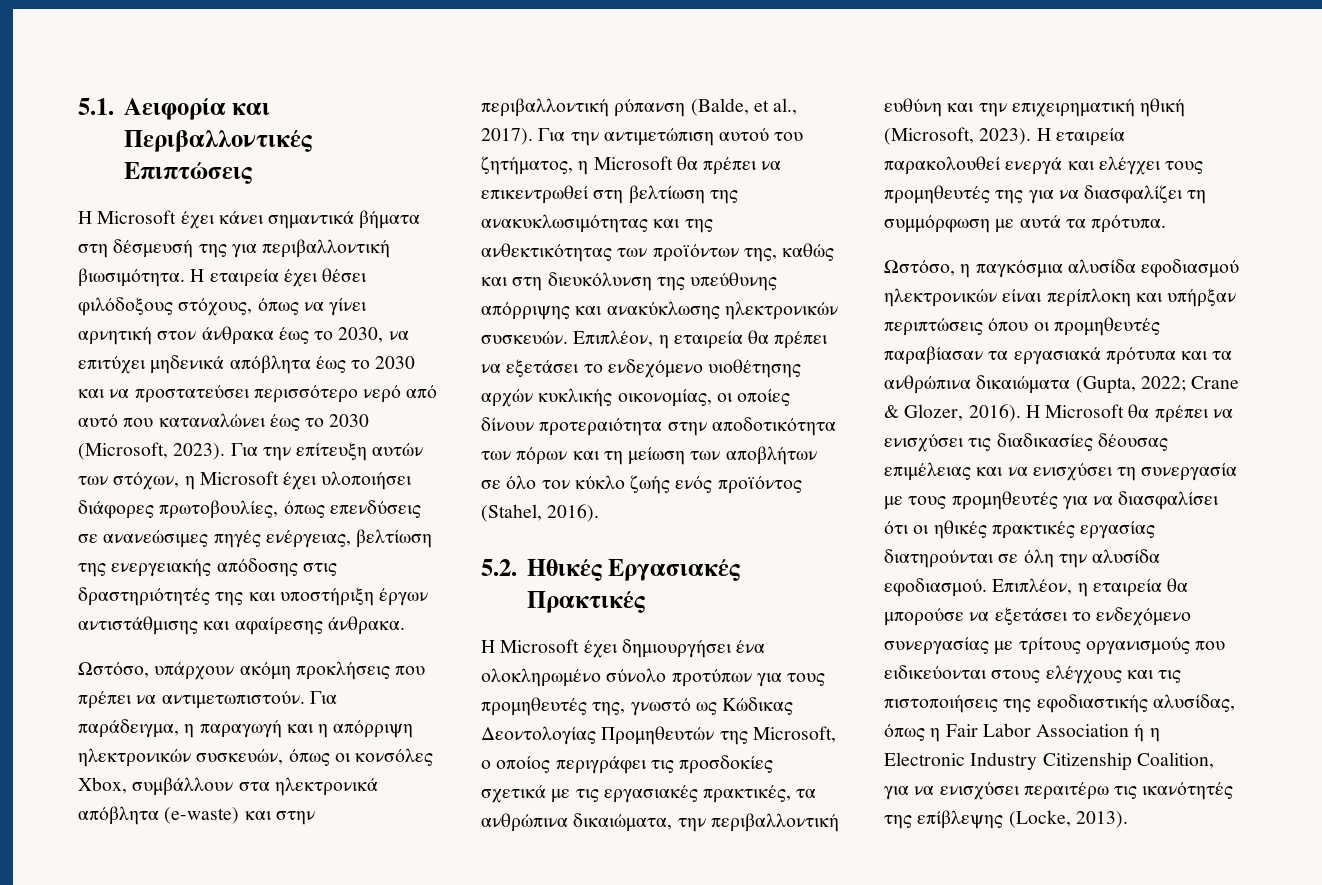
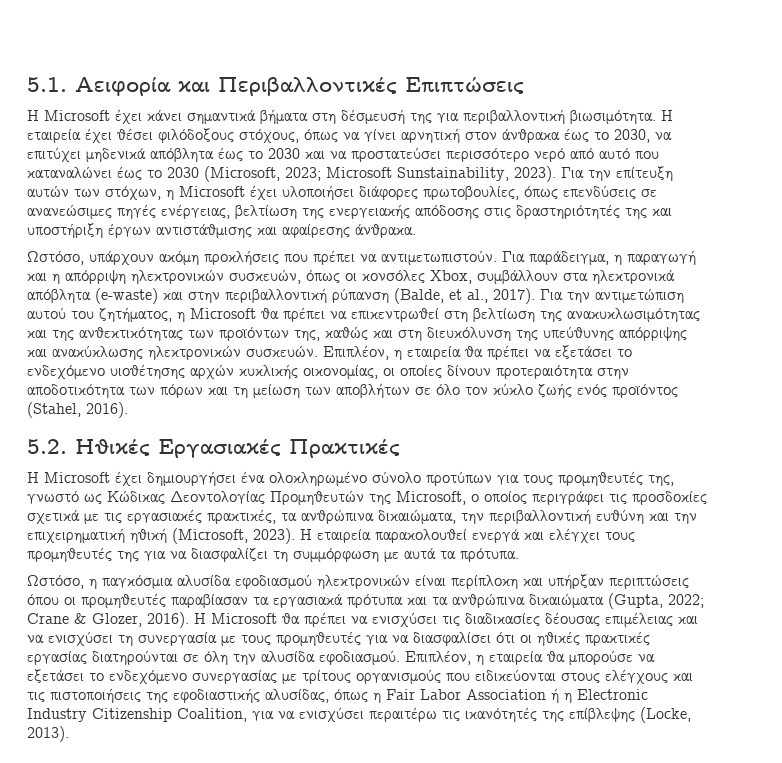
- Η εταιρεία έχει θέσει φιλόδοξους στόχους, όπως να γίνει αρνητική στον άνθρακα έως το 2030, να επιτύχει μηδενικά απόβλητα έως το 2030 και να προστατεύσει περισσότερο νερό από αυτό που καταναλώνει έως το 2030 (Microsoft, 2023).
+ Η εταιρεία έχει θέσει φιλόδοξους στόχους, όπως να γίνει αρνητική στον άνθρακα έως το 2030, να επιτύχει μηδενικά απόβλητα έως το 2030 και να προστατεύσει περισσότερο νερό από αυτό που καταναλώνει έως το 2030 (Microsoft, 2023; Microsoft Sunstainability, 2023).

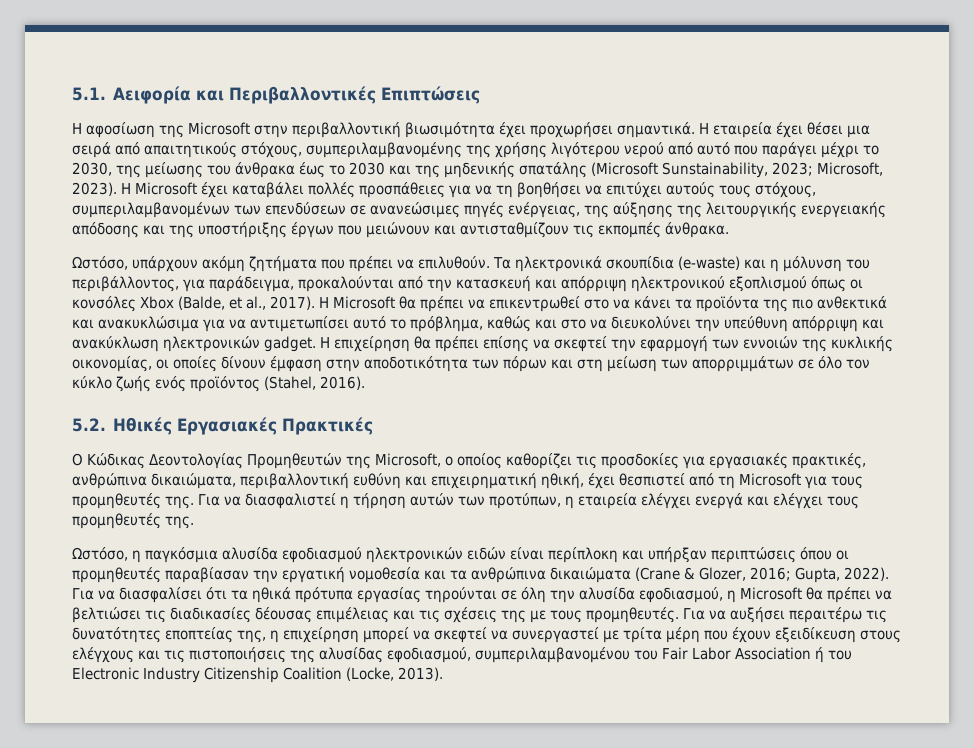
- Η Microsoft έχει κάνει σημαντικά βήματα στη δέσμευσή της για περιβαλλοντική βιωσιμότητα. Η εταιρεία έχει θέσει φιλόδοξους στόχους, όπως να γίνει αρνητική στον άνθρακα έως το 2030, να επιτύχει μηδενικά απόβλητα έως το 2030 και να προστατεύσει περισσότερο νερό από αυτό που καταναλώνει έως το 2030 (Microsoft, 2023; Microsoft Sunstainability, 2023). Για την επίτευξη αυτών των στόχων, η Microsoft έχει υλοποιήσει διάφορες πρωτοβουλίες, όπως επενδύσεις σε ανανεώσιμες πηγές ενέργειας, βελτίωση της ενεργειακής απόδοσης στις δραστηριότητές της και υποστήριξη έργων αντιστάθμισης και αφαίρεσης άνθρακα.
+ Η αφοσίωση της Microsoft στην περιβαλλοντική βιωσιμότητα έχει προχωρήσει σημαντικά. Η εταιρεία έχει θέσει μια σειρά από απαιτητικούς στόχους, συμπεριλαμβανομένης της χρήσης λιγότερου νερού από αυτό που παράγει μέχρι το 2030, της μείωσης του άνθρακα έως το 2030 και της μηδενικής σπατάλης (Microsoft Sunstainability, 2023; Microsoft, 2023). Η Microsoft έχει καταβάλει πολλές προσπάθειες για να τη βοηθήσει να επιτύχει αυτούς τους στόχους, συμπεριλαμβανομένων των επενδύσεων σε ανανεώσιμες πηγές ενέργειας, της αύξησης της λειτουργικής ενεργειακής απόδοσης και της υποστήριξης έργων που μειώνουν και αντισταθμίζουν τις εκπομπές άνθρακα.
- Ωστόσο, υπάρχουν ακόμη προκλήσεις που πρέπει να αντιμετωπιστούν. Για παράδειγμα, η παραγωγή και η απόρριψη ηλεκτρονικών συσκευών, όπως οι κονσόλες Xbox, συμβάλλουν στα ηλεκτρονικά απόβλητα (e-waste) και στην περιβαλλοντική ρύπανση (Balde, et al., 2017). Για την αντιμετώπιση αυτού του ζητήματος, η Microsoft θα πρέπει να επικεντρωθεί στη βελτίωση της ανακυκλωσιμότητας και της ανθεκτικότητας των προϊόντων της, καθώς και στη διευκόλυνση της υπεύθυνης απόρριψης και ανακύκλωσης ηλεκτρονικών συσκευών. Επιπλέον, η εταιρεία θα πρέπει να εξετάσει το ενδεχόμενο υιοθέτησης αρχών κυκλικής οικονομίας, οι οποίες δίνουν προτεραιότητα στην αποδοτικότητα των πόρων και τη μείωση των αποβλήτων σε όλο τον κύκλο ζωής ενός προϊόντος (Stahel, 2016).
+ Ωστόσο, υπάρχουν ακόμη ζητήματα που πρέπει να επιλυθούν. Τα ηλεκτρονικά σκουπίδια (e-waste) και η μόλυνση του περιβάλλοντος, για παράδειγμα, προκαλούνται από την κατασκευή και απόρριψη ηλεκτρονικού εξοπλισμού όπως οι κονσόλες Xbox (Balde, et al., 2017). Η Microsoft θα πρέπει να επικεντρωθεί στο να κάνει τα προϊόντα της πιο ανθεκτικά και ανακυκλώσιμα για να αντιμετωπίσει αυτό το πρόβλημα, καθώς και στο να διευκολύνει την υπεύθυνη απόρριψη και ανακύκλωση ηλεκτρονικών gadget. Η επιχείρηση θα πρέπει επίσης να σκεφτεί την εφαρμογή των εννοιών της κυκλικής οικονομίας, οι οποίες δίνουν έμφαση στην αποδοτικότητα των πόρων και στη μείωση των απορριμμάτων σε όλο τον κύκλο ζωής ενός προϊόντος (Stahel, 2016).
- Η Microsoft έχει δημιουργήσει ένα ολοκληρωμένο σύνολο προτύπων για τους προμηθευτές της, γνωστό ως Κώδικας Δεοντολογίας Προμηθευτών της Microsoft, ο οποίος περιγράφει τις προσδοκίες σχετικά με τις εργασιακές πρακτικές, τα ανθρώπινα δικαιώματα, την περιβαλλοντική ευθύνη και την επιχειρηματική ηθική (Microsoft, 2023). Η εταιρεία παρακολουθεί ενεργά και ελέγχει τους προμηθευτές της για να διασφαλίζει τη συμμόρφωση με αυτά τα πρότυπα.
+ Ο Κώδικας Δεοντολογίας Προμηθευτών της Microsoft, ο οποίος καθορίζει τις προσδοκίες για εργασιακές πρακτικές, ανθρώπινα δικαιώματα, περιβαλλοντική ευθύνη και επιχειρηματική ηθική, έχει θεσπιστεί από τη Microsoft για τους προμηθευτές της. Για να διασφαλιστεί η τήρηση αυτών των προτύπων, η εταιρεία ελέγχει ενεργά και ελέγχει τους προμηθευτές της.
- Ωστόσο, η παγκόσμια αλυσίδα εφοδιασμού ηλεκτρονικών είναι περίπλοκη και υπήρξαν περιπτώσεις όπου οι προμηθευτές παραβίασαν τα εργασιακά πρότυπα και τα ανθρώπινα δικαιώματα (Gupta, 2022; Crane & Glozer, 2016). Η Microsoft θα πρέπει να ενισχύσει τις διαδικασίες δέουσας επιμέλειας και να ενισχύσει τη συνεργασία με τους προμηθευτές για να διασφαλίσει ότι οι ηθικές πρακτικές εργασίας διατηρούνται σε όλη την αλυσίδα εφοδιασμού. Επιπλέον, η εταιρεία θα μπορούσε να εξετάσει το ενδεχόμενο συνεργασίας με τρίτους οργανισμούς που ειδικεύονται στους ελέγχους και τις πιστοποιήσεις της εφοδιαστικής αλυσίδας, όπως η Fair Labor Association ή η Electronic Industry Citizenship Coalition, για να ενισχύσει περαιτέρω τις ικανότητές της επίβλεψης (Locke, 2013).
+ Ωστόσο, η παγκόσμια αλυσίδα εφοδιασμού ηλεκτρονικών ειδών είναι περίπλοκη και υπήρξαν περιπτώσεις όπου οι προμηθευτές παραβίασαν την εργατική νομοθεσία και τα ανθρώπινα δικαιώματα (Crane & Glozer, 2016; Gupta, 2022). Για να διασφαλίσει ότι τα ηθικά πρότυπα εργασίας τηρούνται σε όλη την αλυσίδα εφοδιασμού, η Microsoft θα πρέπει να βελτιώσει τις διαδικασίες δέουσας επιμέλειας και τις σχέσεις της με τους προμηθευτές. Για να αυξήσει περαιτέρω τις δυνατότητες εποπτείας της, η επιχείρηση μπορεί να σκεφτεί να συνεργαστεί με τρίτα μέρη που έχουν εξειδίκευση στους ελέγχους και τις πιστοποιήσεις της αλυσίδας εφοδιασμού, συμπεριλαμβανομένου του Fair Labor Association ή του Electronic Industry Citizenship Coalition (Locke, 2013).

